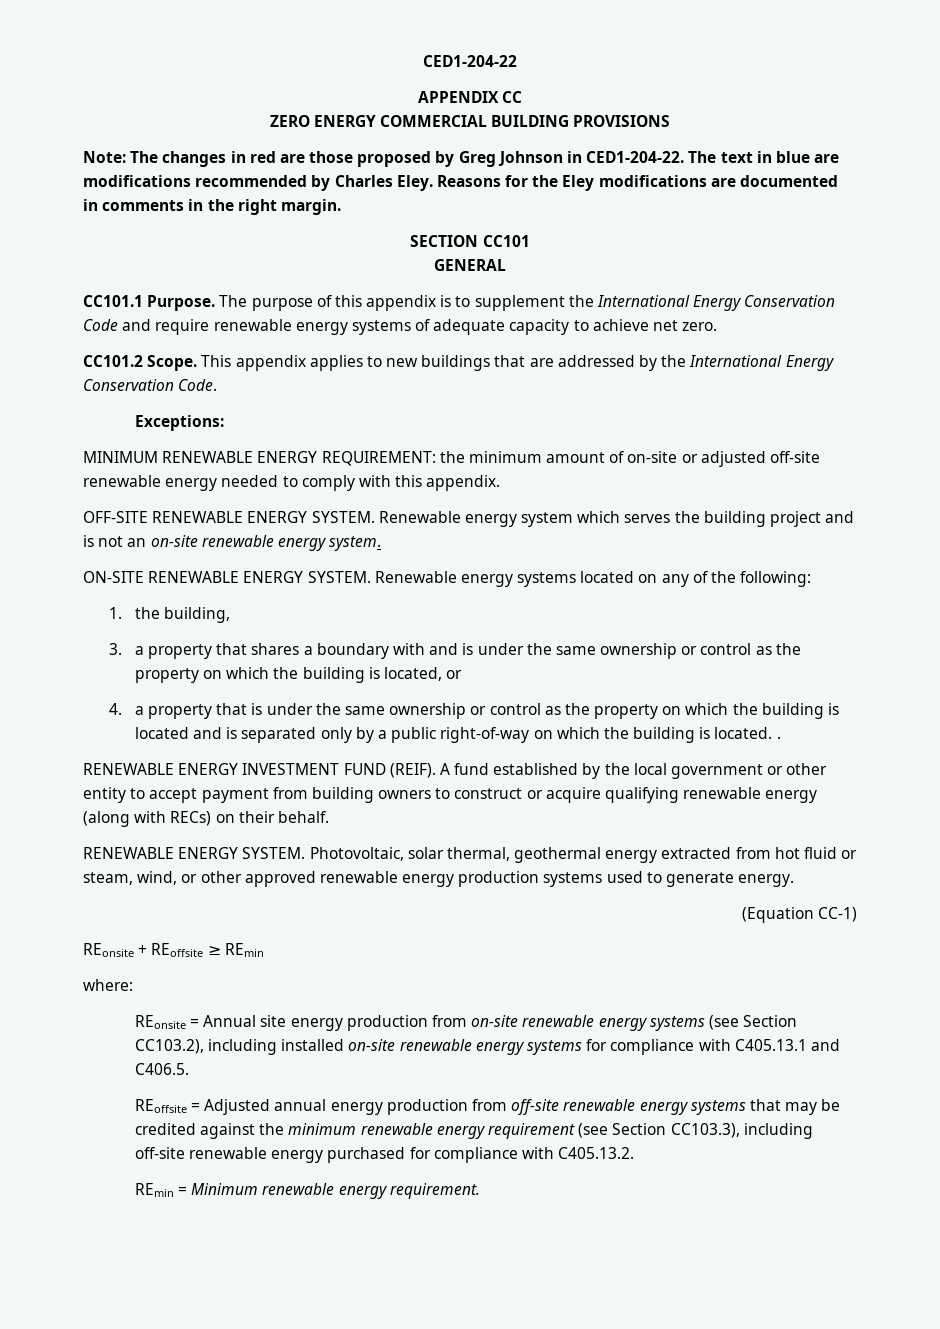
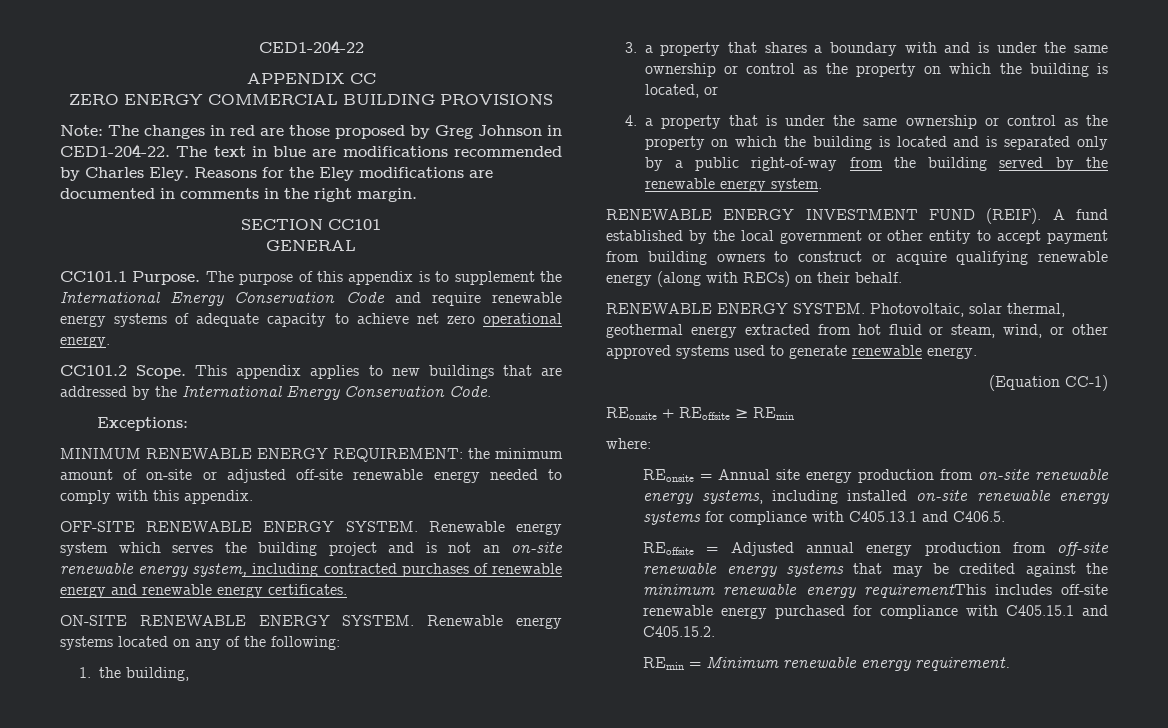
- The purpose of this appendix is to supplement the International Energy Conservation Code and require renewable energy systems of adequate capacity to achieve net zero.
+ The purpose of this appendix is to supplement the International Energy Conservation Code and require renewable energy systems of adequate capacity to achieve net zero operational energy.
- Renewable energy system which serves the building project and is not an on-site renewable energy system.
+ Renewable energy system which serves the building project and is not an on-site renewable energy system, including contracted purchases of renewable energy and renewable energy certificates.
- 4. a property that is under the same ownership or control as the property on which the building is located and is separated only by a public right-of-way on which the building is located. .
+ 4. a property that is under the same ownership or control as the property on which the building is located and is separated only by a public right-of-way from the building served by the renewable energy system.
- Photovoltaic, solar thermal, geothermal energy extracted from hot fluid or steam, wind, or other approved renewable energy production systems used to generate energy.
+ Photovoltaic, solar thermal, geothermal energy extracted from hot fluid or steam, wind, or other approved systems used to generate renewable energy.
- REonsite = Annual site energy production from on-site renewable energy systems (see Section CC103.2), including installed on-site renewable energy systems for compliance with C405.13.1 and C406.5.
+ REonsite = Annual site energy production from on-site renewable energy systems, including installed on-site renewable energy systems for compliance with C405.13.1 and C406.5.
- REoffsite = Adjusted annual energy production from off-site renewable energy systems that may be credited against the minimum renewable energy requirement (see Section CC103.3), including off-site renewable energy purchased for compliance with C405.13.2.
+ REoffsite = Adjusted annual energy production from off-site renewable energy systems that may be credited against the minimum renewable energy requirementThis includes off-site renewable energy purchased for compliance with C405.15.1 and C405.15.2.

